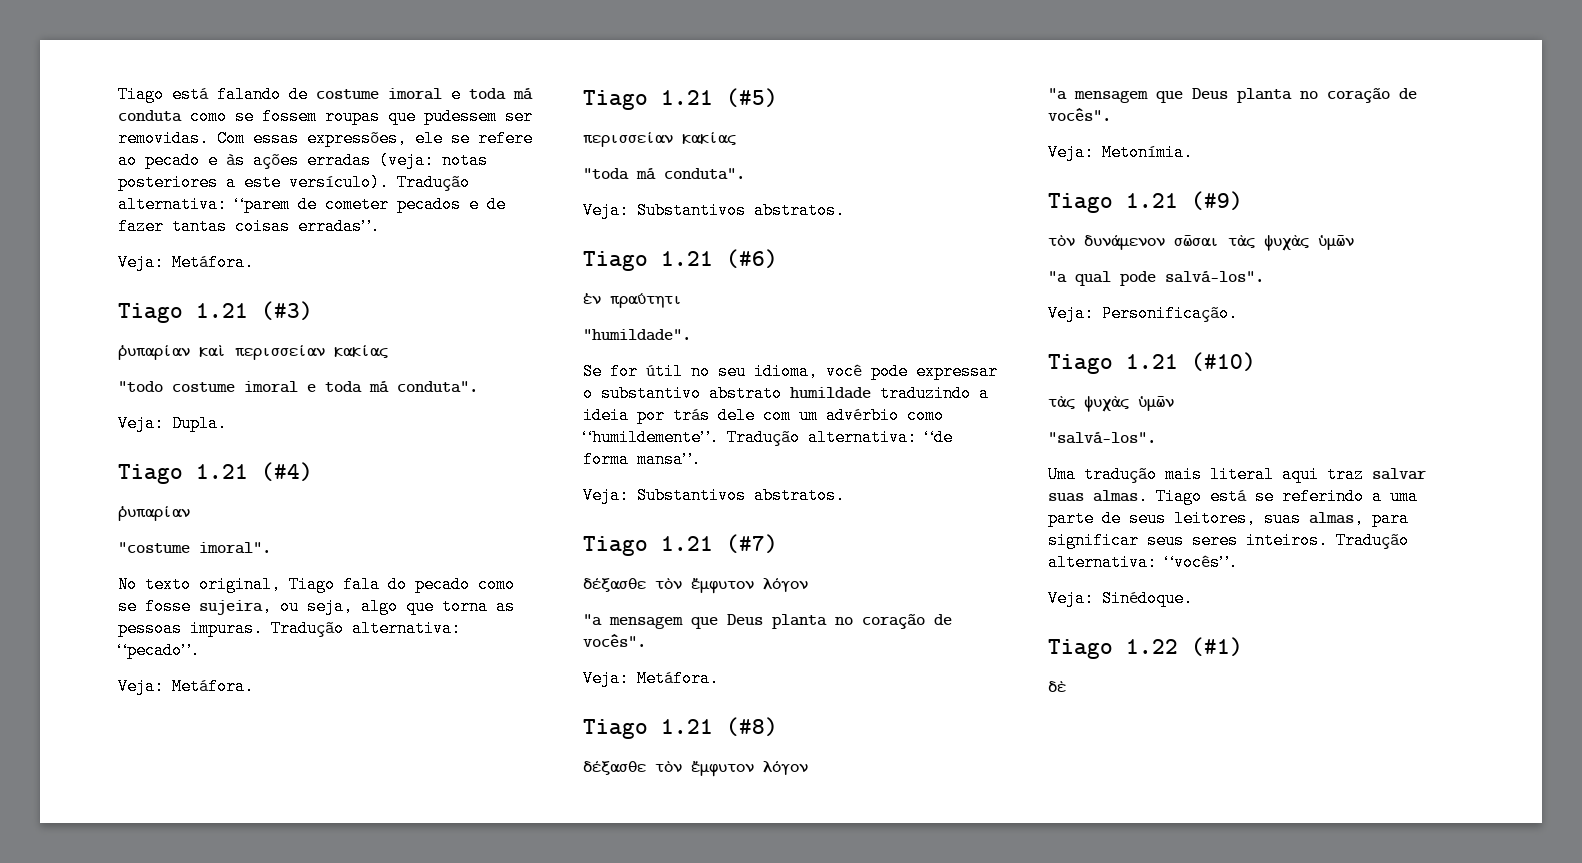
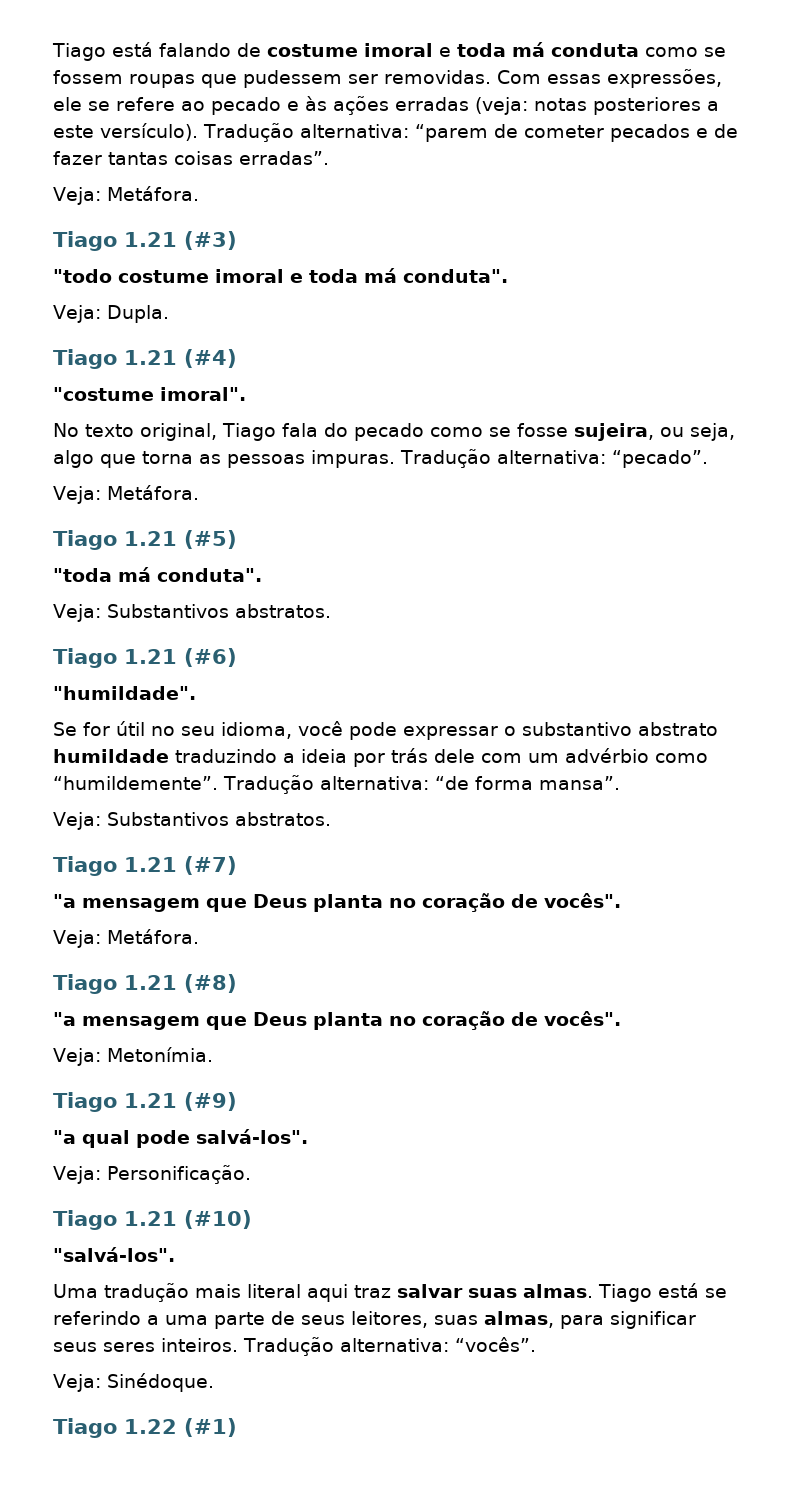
- ῥυπαρίαν καὶ περισσείαν κακίας
  Tiago 1.21 (#4)
- ῥυπαρίαν
  Tiago 1.21 (#5)
- περισσείαν κακίας
- ἐν πραΰτητι
  Tiago 1.21 (#7)
- δέξασθε τὸν ἔμφυτον λόγον
  Tiago 1.21 (#8)
- δέξασθε τὸν ἔμφυτον λόγον
- τὸν δυνάμενον σῶσαι τὰς ψυχὰς ὑμῶν
  Tiago 1.21 (#10)
- τὰς ψυχὰς ὑμῶν
- δὲ

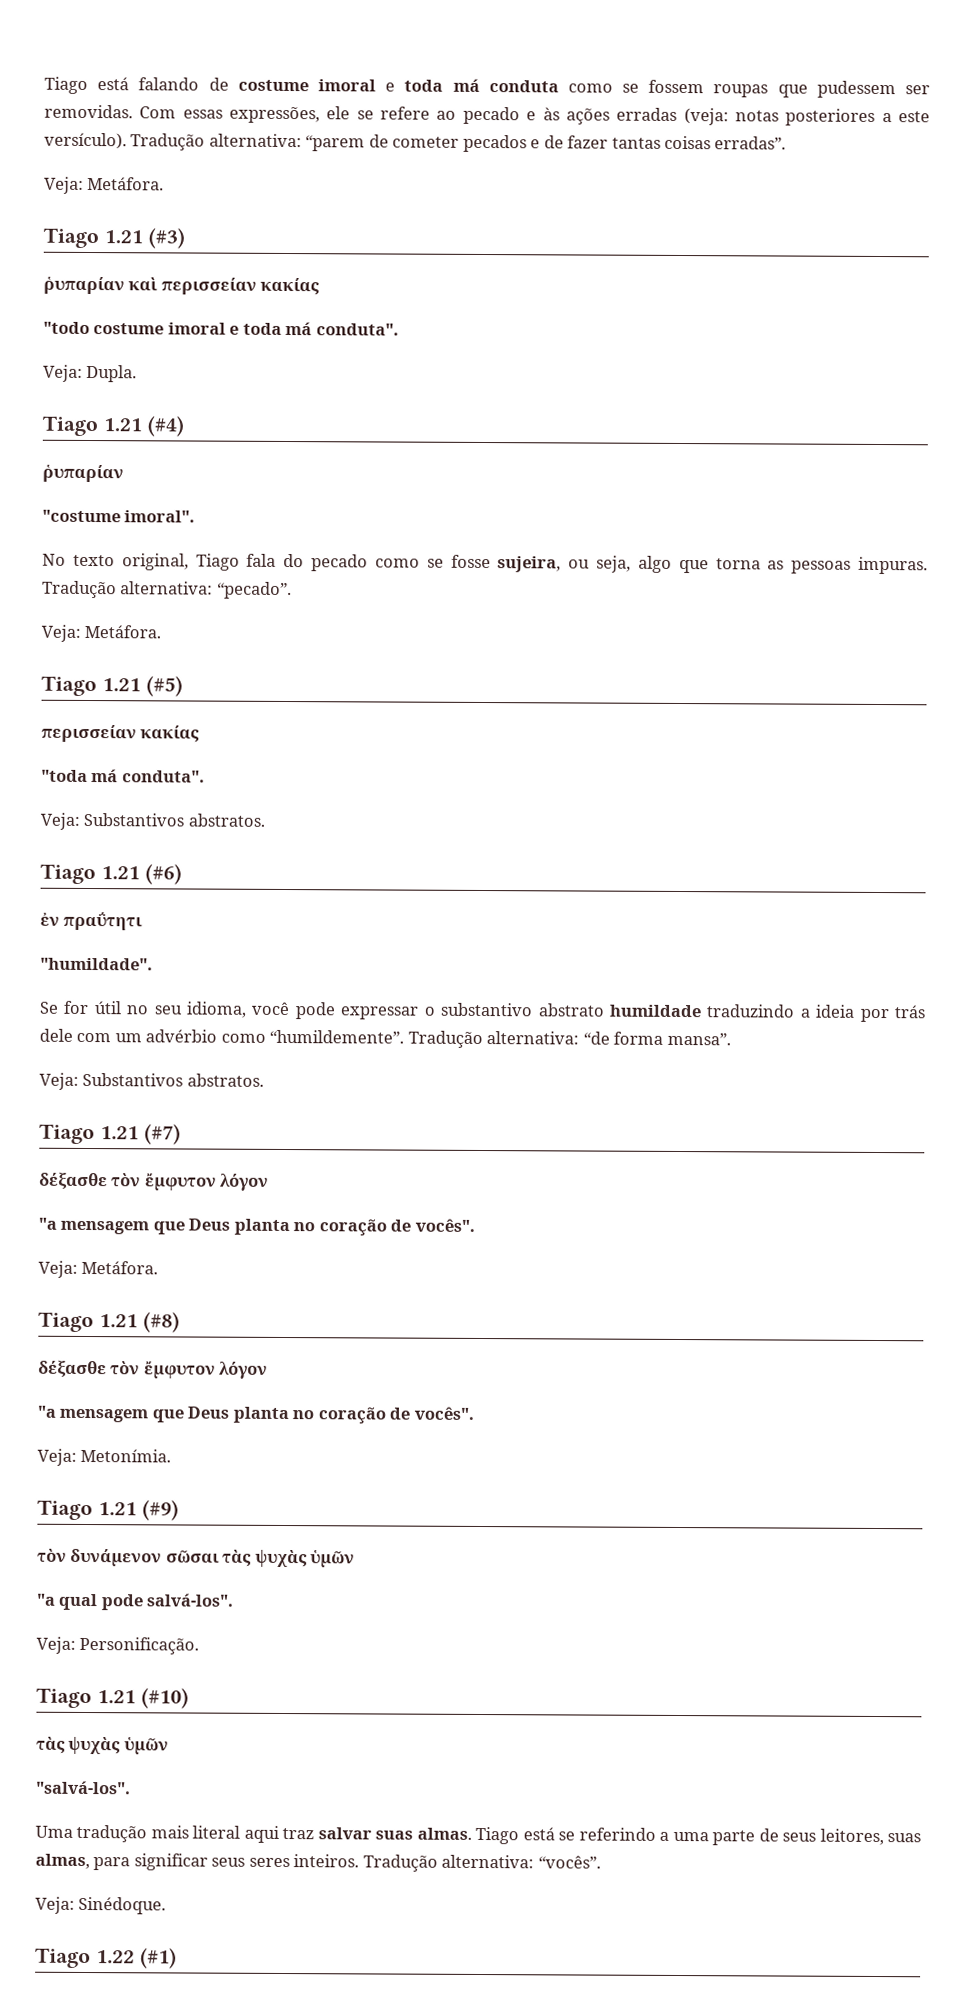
+ ῥυπαρίαν καὶ περισσείαν κακίας
  Tiago 1.21 (#4)
+ ῥυπαρίαν
  Tiago 1.21 (#5)
+ περισσείαν κακίας
+ ἐν πραΰτητι
  Tiago 1.21 (#7)
+ δέξασθε τὸν ἔμφυτον λόγον
  Tiago 1.21 (#8)
+ δέξασθε τὸν ἔμφυτον λόγον
+ τὸν δυνάμενον σῶσαι τὰς ψυχὰς ὑμῶν
  Tiago 1.21 (#10)
+ τὰς ψυχὰς ὑμῶν

